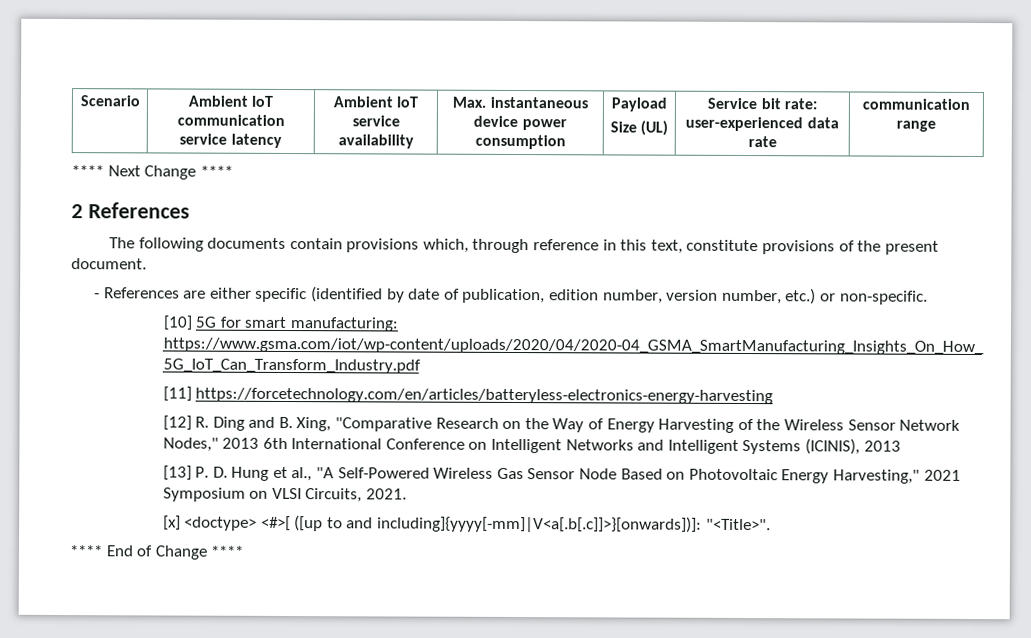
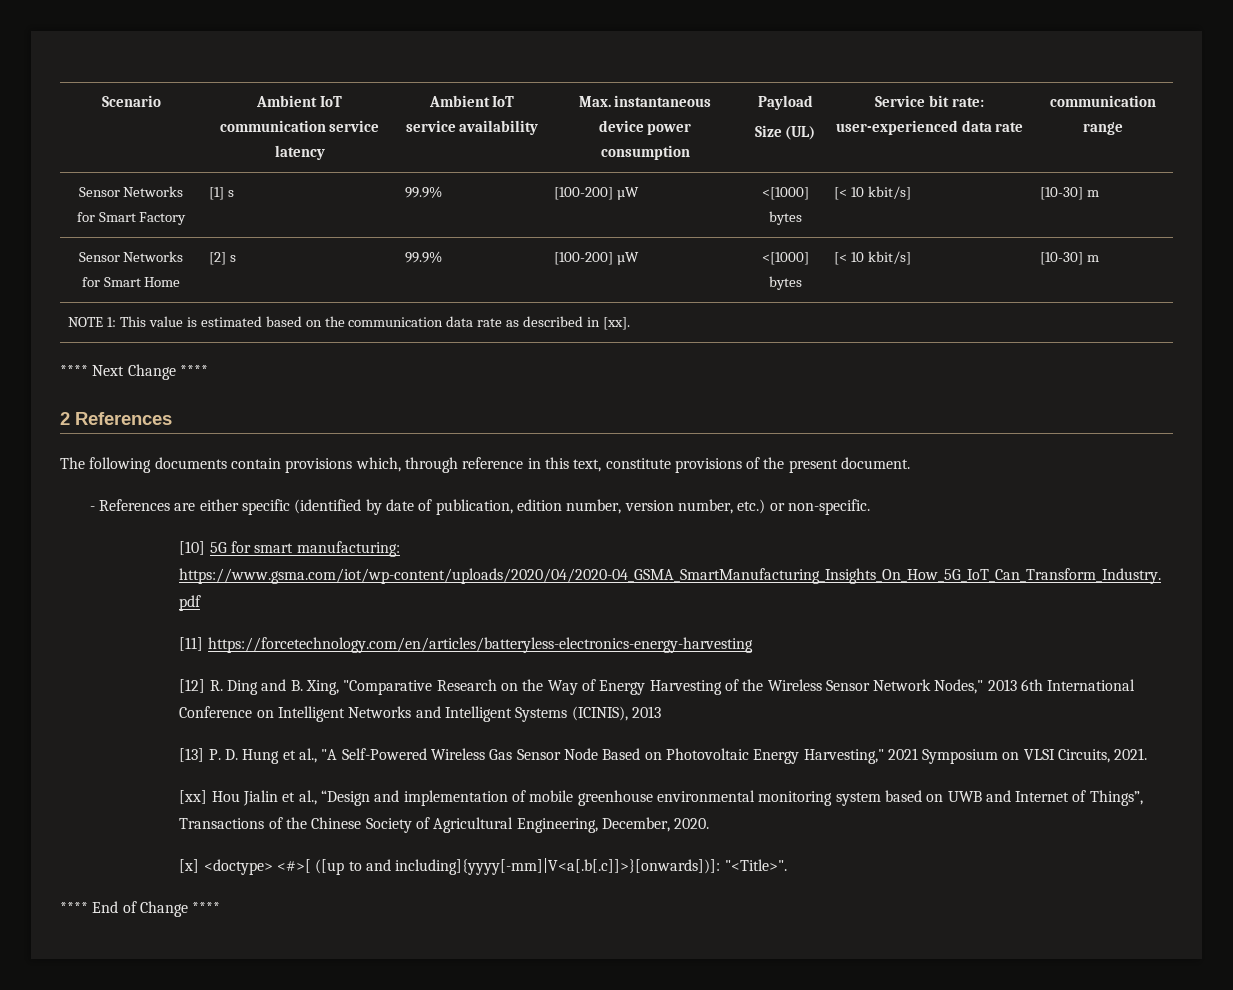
+ Sensor Networks for Smart Factory | [1] s | 99.9% | [100-200] µW | <[1000] bytes | [< 10 kbit/s] | [10-30] m
+ Sensor Networks for Smart Home | [2] s | 99.9% | [100-200] µW | <[1000] bytes | [< 10 kbit/s] | [10-30] m
+ NOTE 1: This value is estimated based on the communication data rate as described in [xx].
+ [xx] Hou Jialin et al., “Design and implementation of mobile greenhouse environmental monitoring system based on UWB and Internet of Things”, Transactions of the Chinese Society of Agricultural Engineering, December, 2020.

